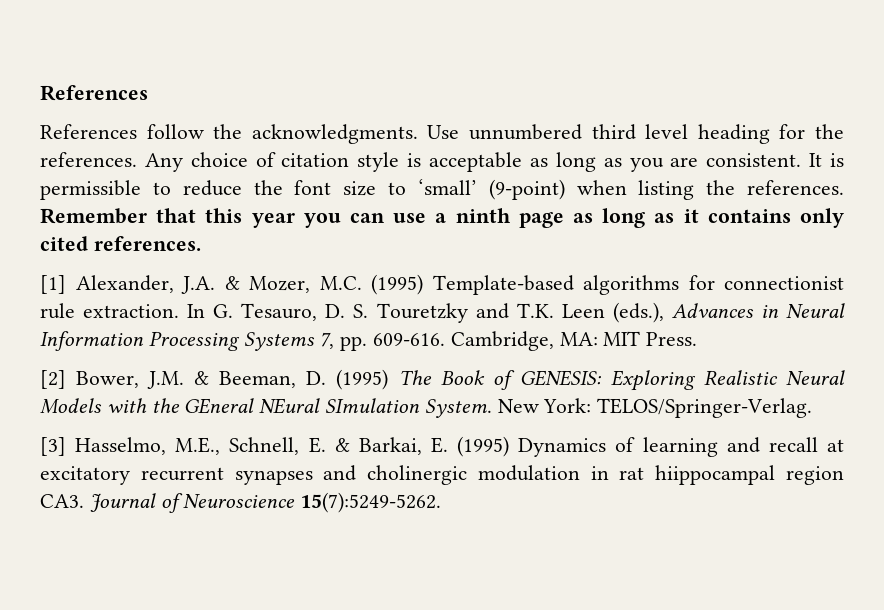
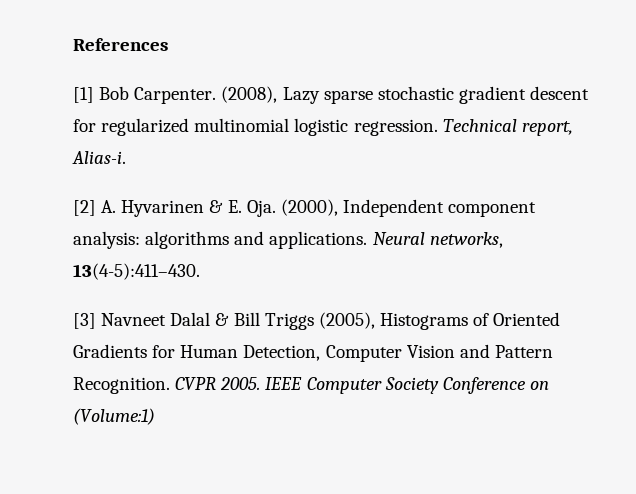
- References follow the acknowledgments. Use unnumbered third level heading for the references. Any choice of citation style is acceptable as long as you are consistent. It is permissible to reduce the font size to ‘small’ (9-point) when listing the references. Remember that this year you can use a ninth page as long as it contains only cited references.
- [1] Alexander, J.A. & Mozer, M.C. (1995) Template-based algorithms for connectionist rule extraction. In G. Tesauro, D. S. Touretzky and T.K. Leen (eds.), Advances in Neural Information Processing Systems 7, pp. 609-616. Cambridge, MA: MIT Press.
- [2] Bower, J.M. & Beeman, D. (1995) The Book of GENESIS: Exploring Realistic Neural Models with the GEneral NEural SImulation System. New York: TELOS/Springer-Verlag.
- [3] Hasselmo, M.E., Schnell, E. & Barkai, E. (1995) Dynamics of learning and recall at excitatory recurrent synapses and cholinergic modulation in rat hiippocampal region CA3. Journal of Neuroscience 15(7):5249-5262.
+ [1] Bob Carpenter. (2008), Lazy sparse stochastic gradient descent for regularized multinomial logistic regression. Technical report, Alias-i.
+ [2] A. Hyvarinen & E. Oja. (2000), Independent component analysis: algorithms and applications. Neural networks, 13(4-5):411–430.
+ [3] Navneet Dalal & Bill Triggs (2005), Histograms of Oriented Gradients for Human Detection, Computer Vision and Pattern Recognition. CVPR 2005. IEEE Computer Society Conference on (Volume:1)

